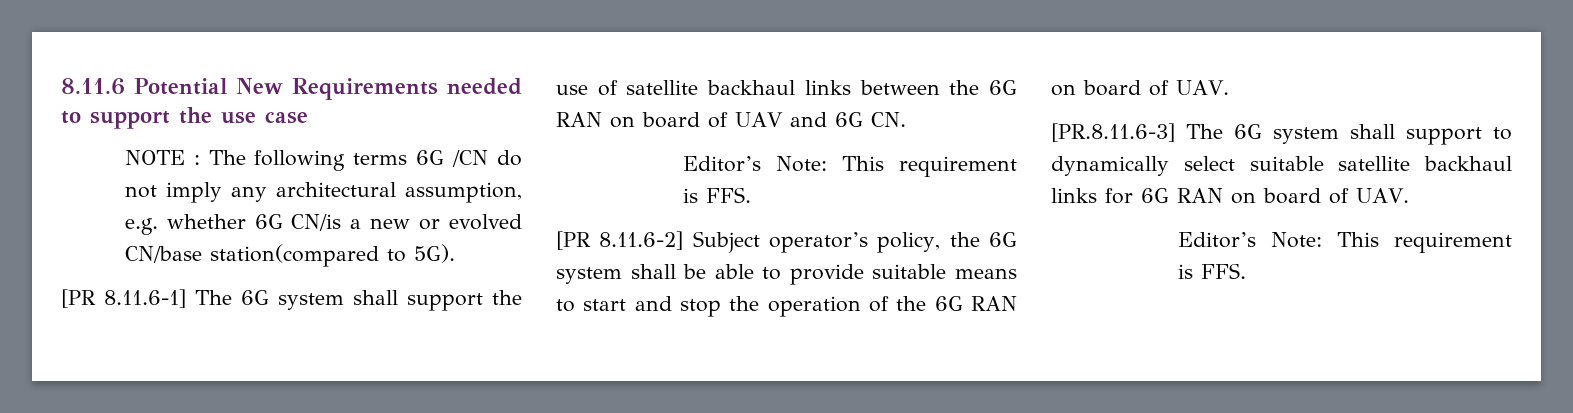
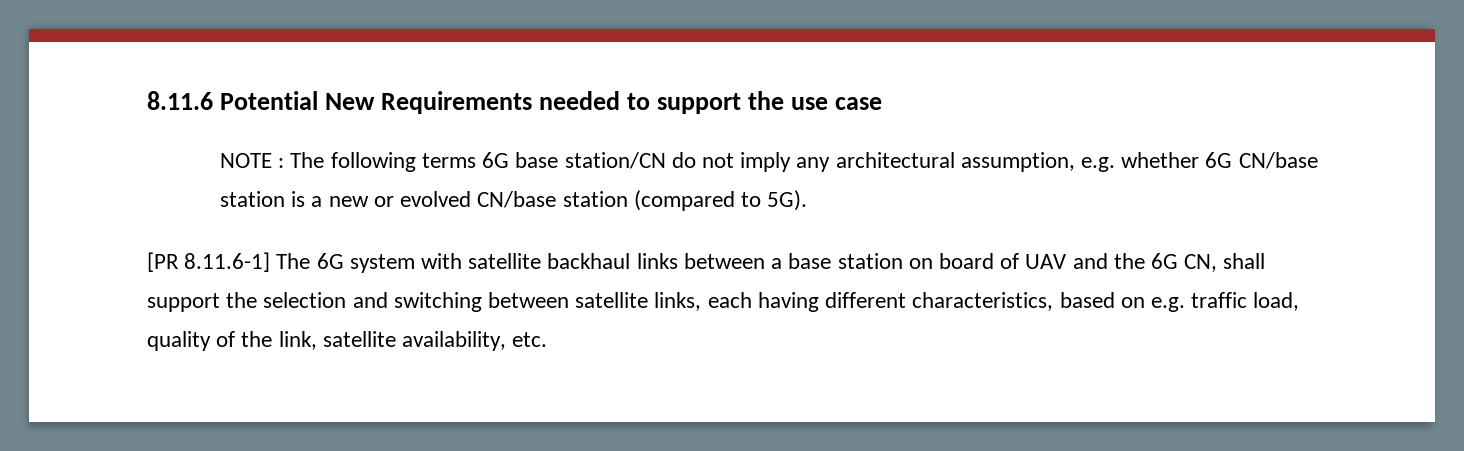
- NOTE : The following terms 6G /CN do not imply any architectural assumption, e.g. whether 6G CN/is a new or evolved CN/base station(compared to 5G).
+ NOTE : The following terms 6G base station/CN do not imply any architectural assumption, e.g. whether 6G CN/base station is a new or evolved CN/base station (compared to 5G).
- [PR 8.11.6-1] The 6G system shall support the use of satellite backhaul links between the 6G RAN on board of UAV and 6G CN.
- Editor’s Note: This requirement is FFS.
- [PR 8.11.6-2] Subject operator’s policy, the 6G system shall be able to provide suitable means to start and stop the operation of the 6G RAN on board of UAV.
- [PR.8.11.6-3] The 6G system shall support to dynamically select suitable satellite backhaul links for 6G RAN on board of UAV.
- Editor’s Note: This requirement is FFS.
+ [PR 8.11.6-1] The 6G system with satellite backhaul links between a base station on board of UAV and the 6G CN, shall support the selection and switching between satellite links, each having different characteristics, based on e.g. traffic load, quality of the link, satellite availability, etc.

